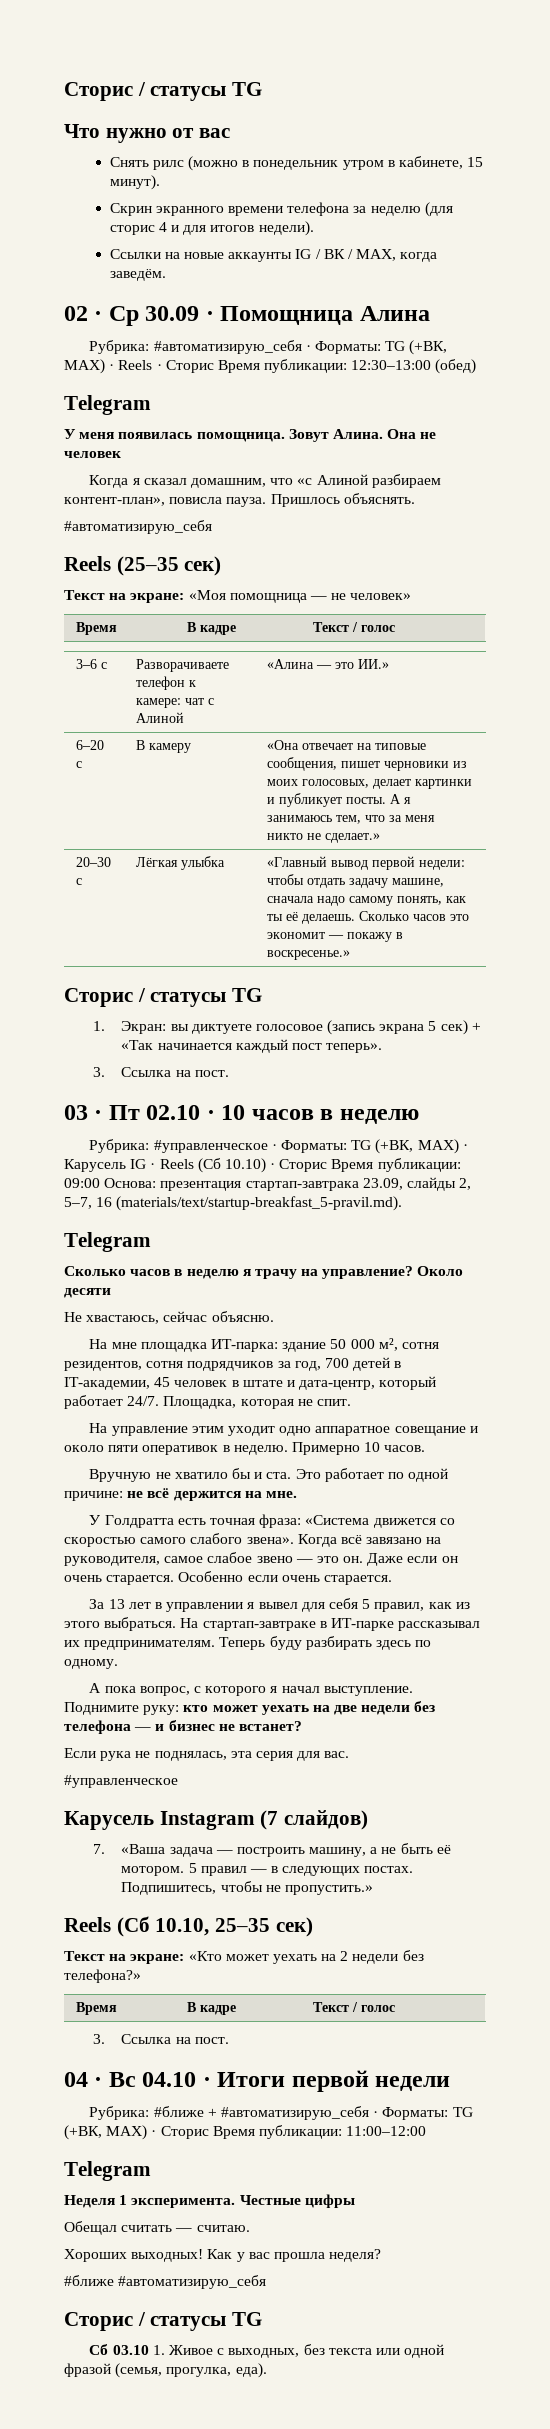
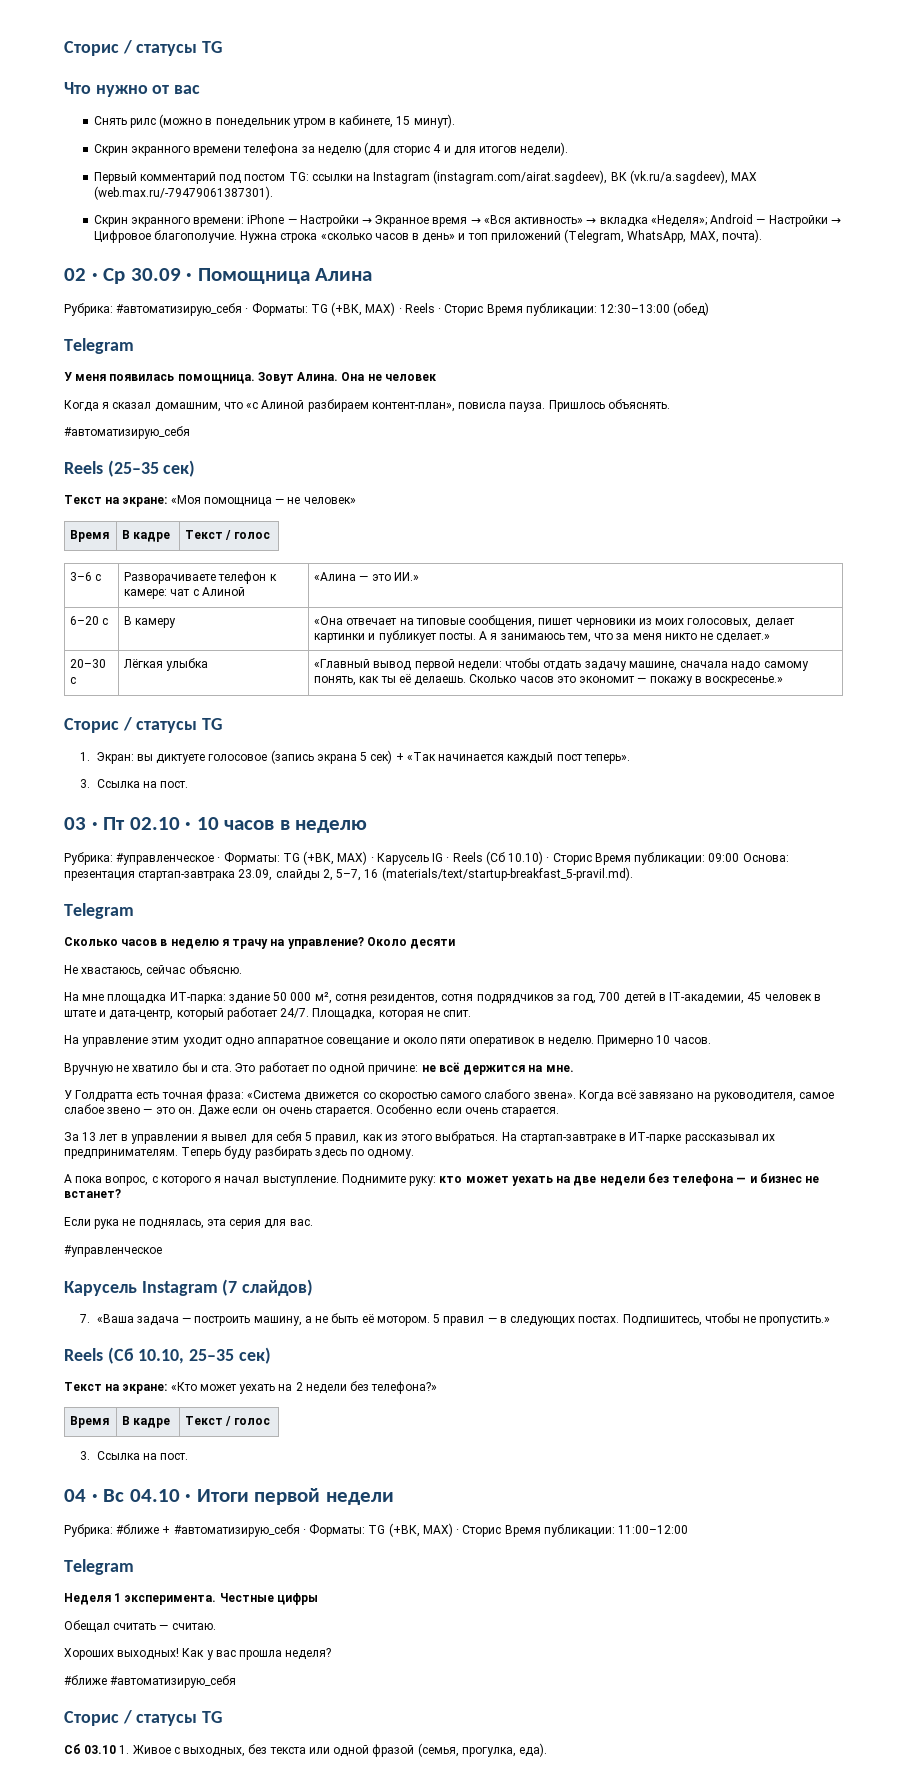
- Ссылки на новые аккаунты IG / ВК / MAX, когда заведём.
+ Первый комментарий под постом TG: ссылки на Instagram (instagram.com/airat.sagdeev), ВК (vk.ru/a.sagdeev), MAX (web.max.ru/-79479061387301).
+ Скрин экранного времени: iPhone — Настройки → Экранное время → «Вся активность» → вкладка «Неделя»; Android — Настройки → Цифровое благополучие. Нужна строка «сколько часов в день» и топ приложений (Telegram, WhatsApp, MAX, почта).

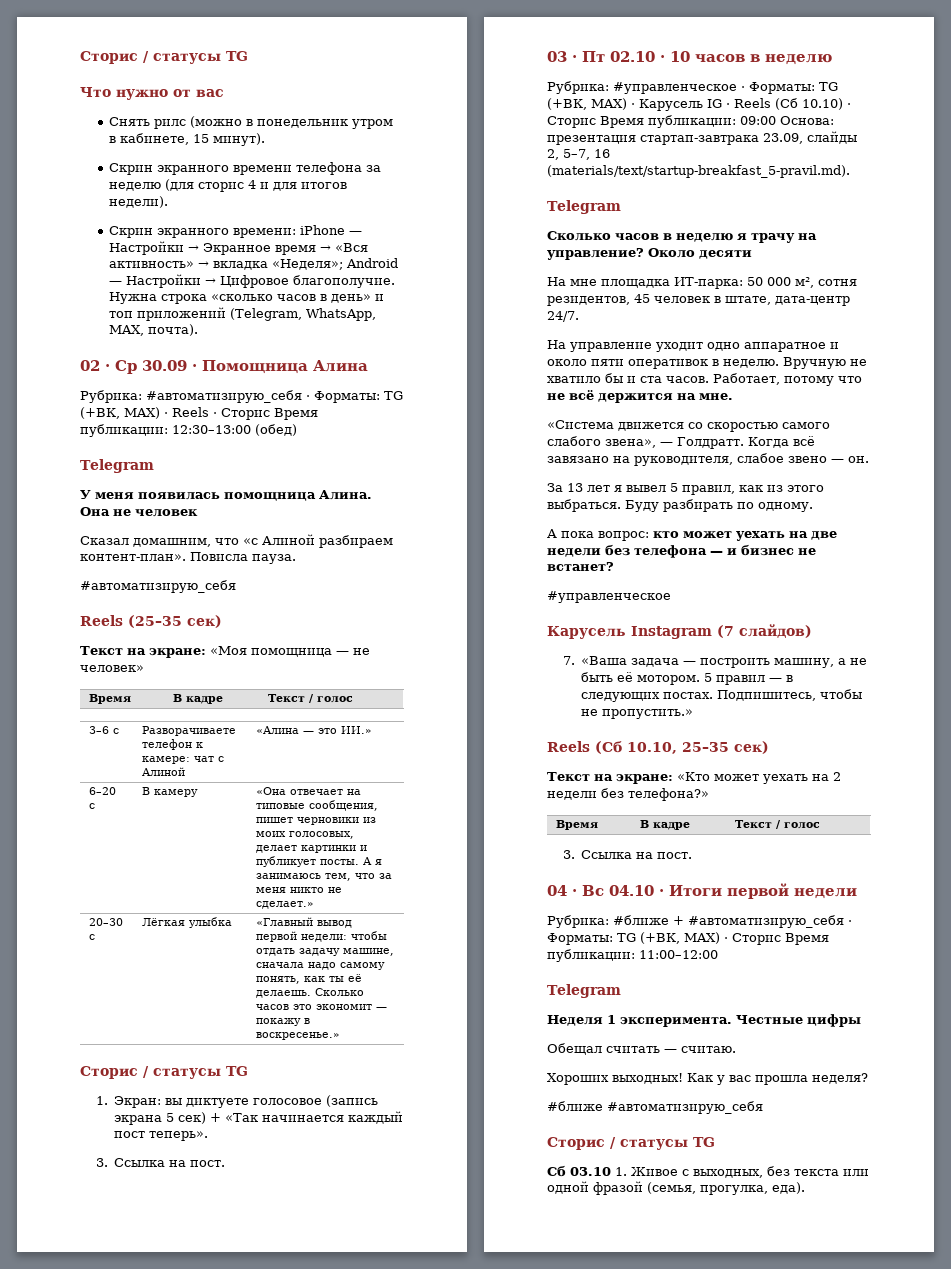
- Первый комментарий под постом TG: ссылки на Instagram (instagram.com/airat.sagdeev), ВК (vk.ru/a.sagdeev), MAX (web.max.ru/-79479061387301).
- У меня появилась помощница. Зовут Алина.
+ У меня появилась помощница Алина.
- Когда я сказал домашним, что «с Алиной разбираем контент-план», повисла пауза. Пришлось объяснять.
+ Сказал домашним, что «с Алиной разбираем контент-план». Повисла пауза.
- Не хвастаюсь, сейчас объясню.
- На мне площадка ИТ-парка: здание 50 000 м², сотня резидентов, сотня подрядчиков за год, 700 детей в IT-академии, 45 человек в штате и дата-центр, который работает 24/7. Площадка, которая не спит.
+ На мне площадка ИТ-парка: 50 000 м², сотня резидентов, 45 человек в штате, дата-центр 24/7.
- На управление этим уходит одно аппаратное совещание и около пяти оперативок в неделю. Примерно 10 часов.
- Вручную не хватило бы и ста. Это работает по одной причине: не всё держится на мне.
+ На управление уходит одно аппаратное и около пяти оперативок в неделю. Вручную не хватило бы и ста часов. Работает, потому что не всё держится на мне.
- У Голдратта есть точная фраза: «Система движется со скоростью самого слабого звена».
+ «Система движется со скоростью самого слабого звена», — Голдратт.
- Когда всё завязано на руководителя, самое слабое звено — это он. Даже если он очень старается. Особенно если очень старается.
- За 13 лет в управлении я вывел для себя 5 правил, как из этого выбраться.
+ Когда всё завязано на руководителя, слабое звено — он.
+ За 13 лет я вывел 5 правил, как из этого выбраться.
- На стартап-завтраке в ИТ-парке рассказывал их предпринимателям. Теперь буду разбирать здесь по одному.
- А пока вопрос, с которого я начал выступление. Поднимите руку: кто может уехать на две недели без телефона — и бизнес не встанет?
+ Буду разбирать по одному.
+ А пока вопрос: кто может уехать на две недели без телефона — и бизнес не встанет?
- Если рука не поднялась, эта серия для вас.

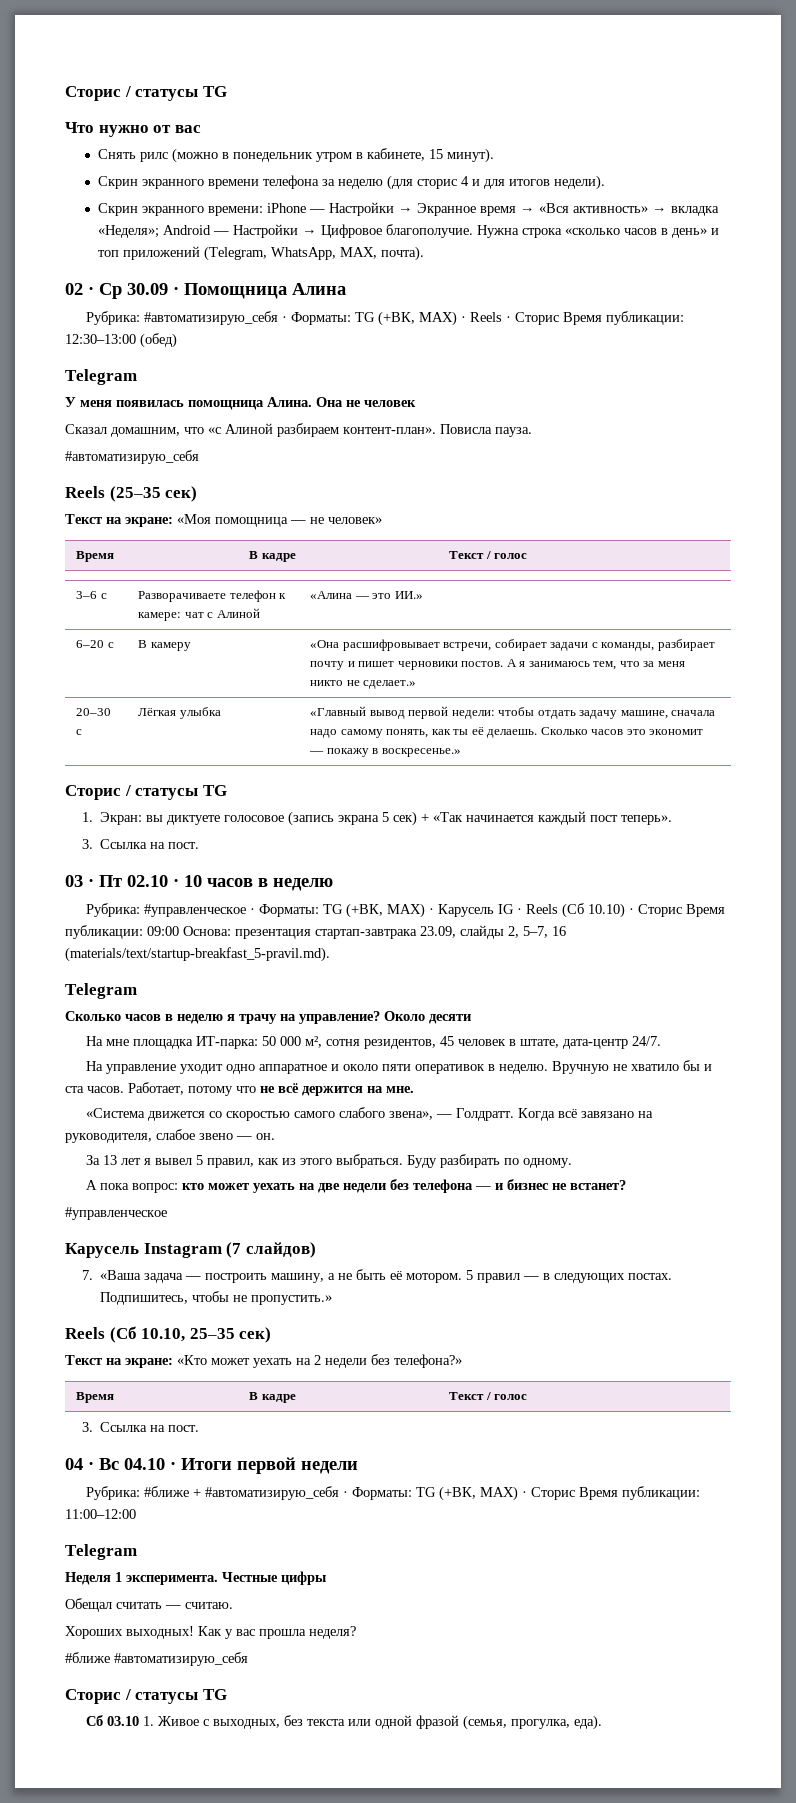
- 6–20 с | В камеру | «Она отвечает на типовые сообщения, пишет черновики из моих голосовых, делает картинки и публикует посты. А я занимаюсь тем, что за меня никто не сделает.»
+ 6–20 с | В камеру | «Она расшифровывает встречи, собирает задачи с команды, разбирает почту и пишет черновики постов. А я занимаюсь тем, что за меня никто не сделает.»

